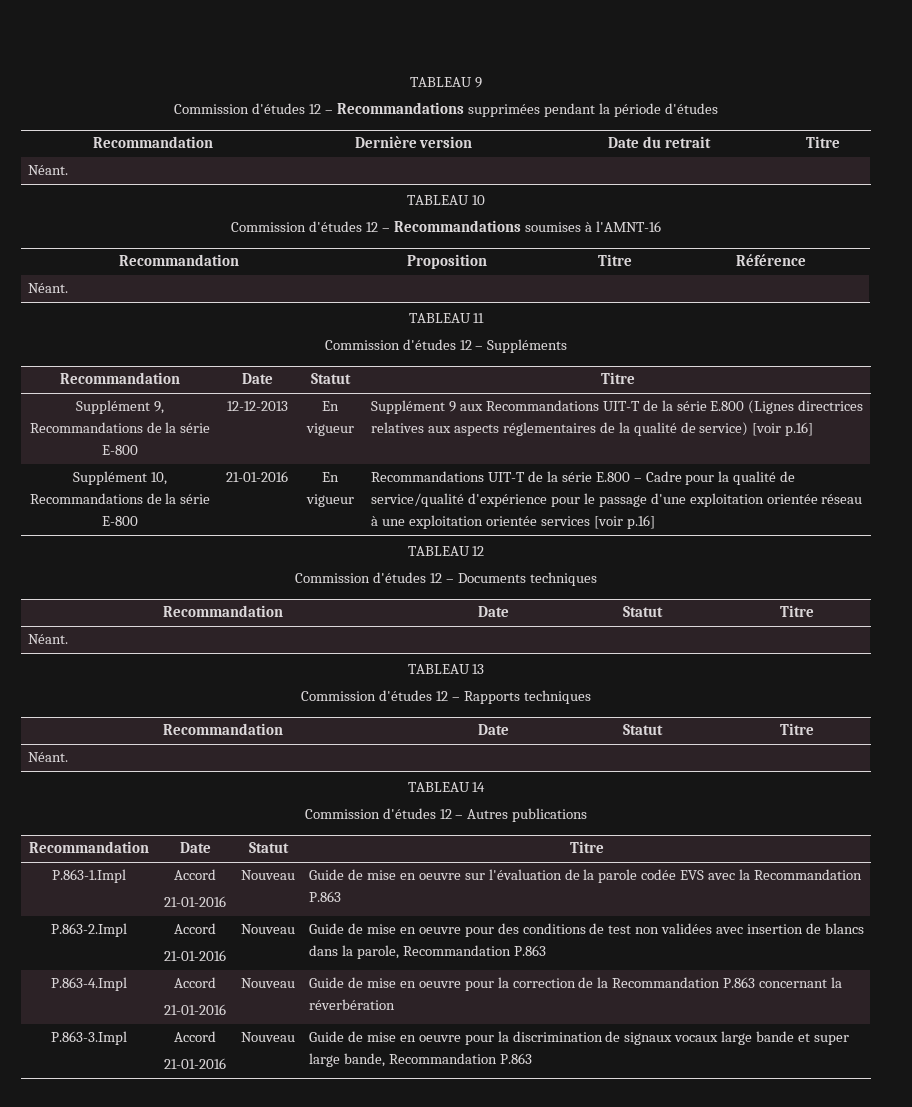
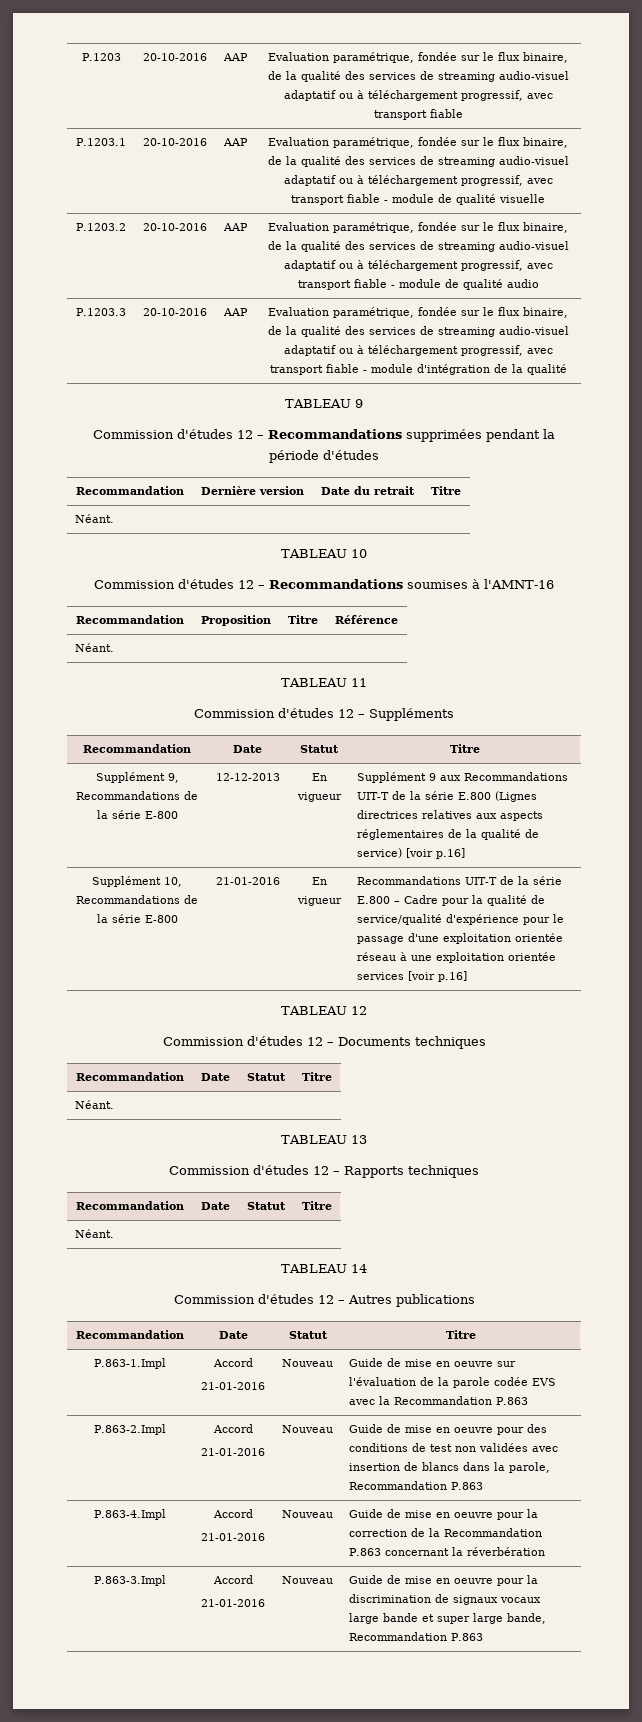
+ P.1203 | 20-10-2016 | AAP | Evaluation paramétrique, fondée sur le flux binaire, de la qualité des services de streaming audio-visuel adaptatif ou à téléchargement progressif, avec transport fiable
+ P.1203.1 | 20-10-2016 | AAP | Evaluation paramétrique, fondée sur le flux binaire, de la qualité des services de streaming audio-visuel adaptatif ou à téléchargement progressif, avec transport fiable - module de qualité visuelle
+ P.1203.2 | 20-10-2016 | AAP | Evaluation paramétrique, fondée sur le flux binaire, de la qualité des services de streaming audio-visuel adaptatif ou à téléchargement progressif, avec transport fiable - module de qualité audio
+ P.1203.3 | 20-10-2016 | AAP | Evaluation paramétrique, fondée sur le flux binaire, de la qualité des services de streaming audio-visuel adaptatif ou à téléchargement progressif, avec transport fiable - module d'intégration de la qualité

